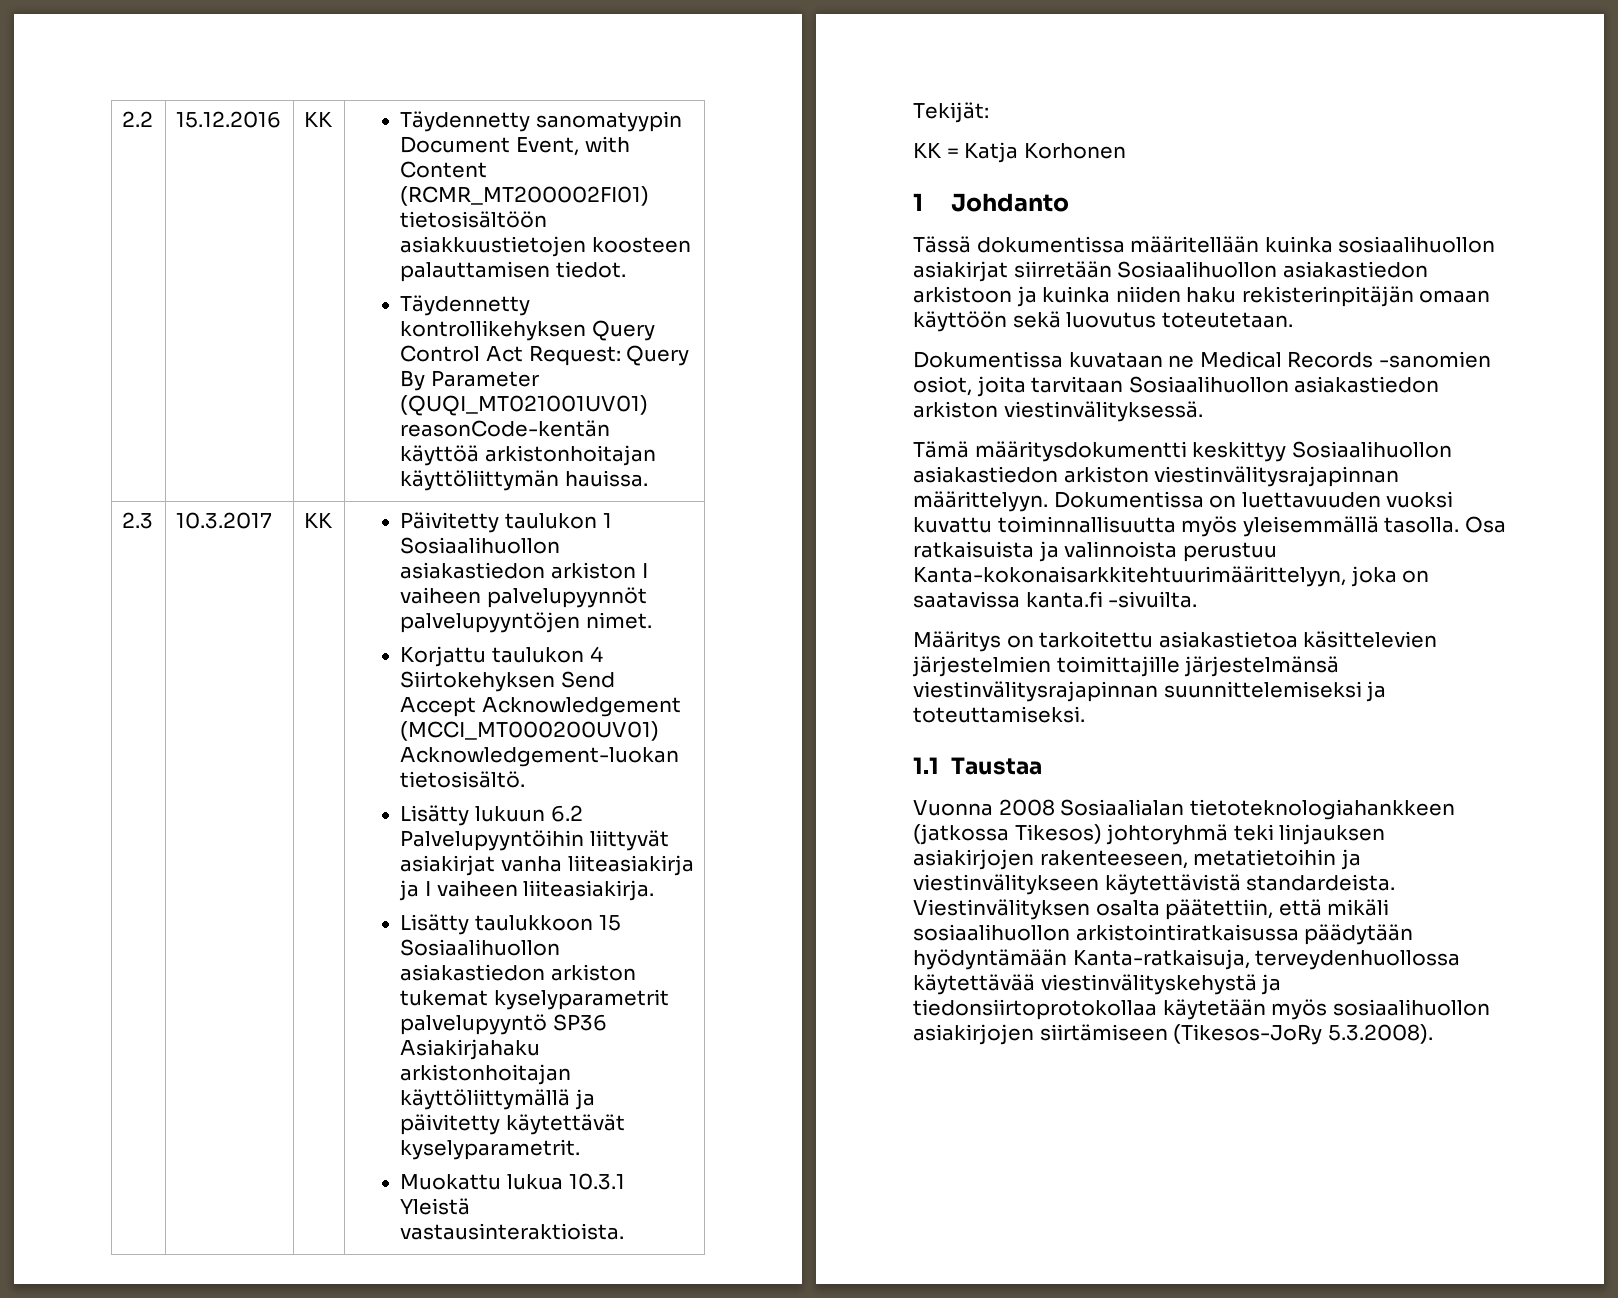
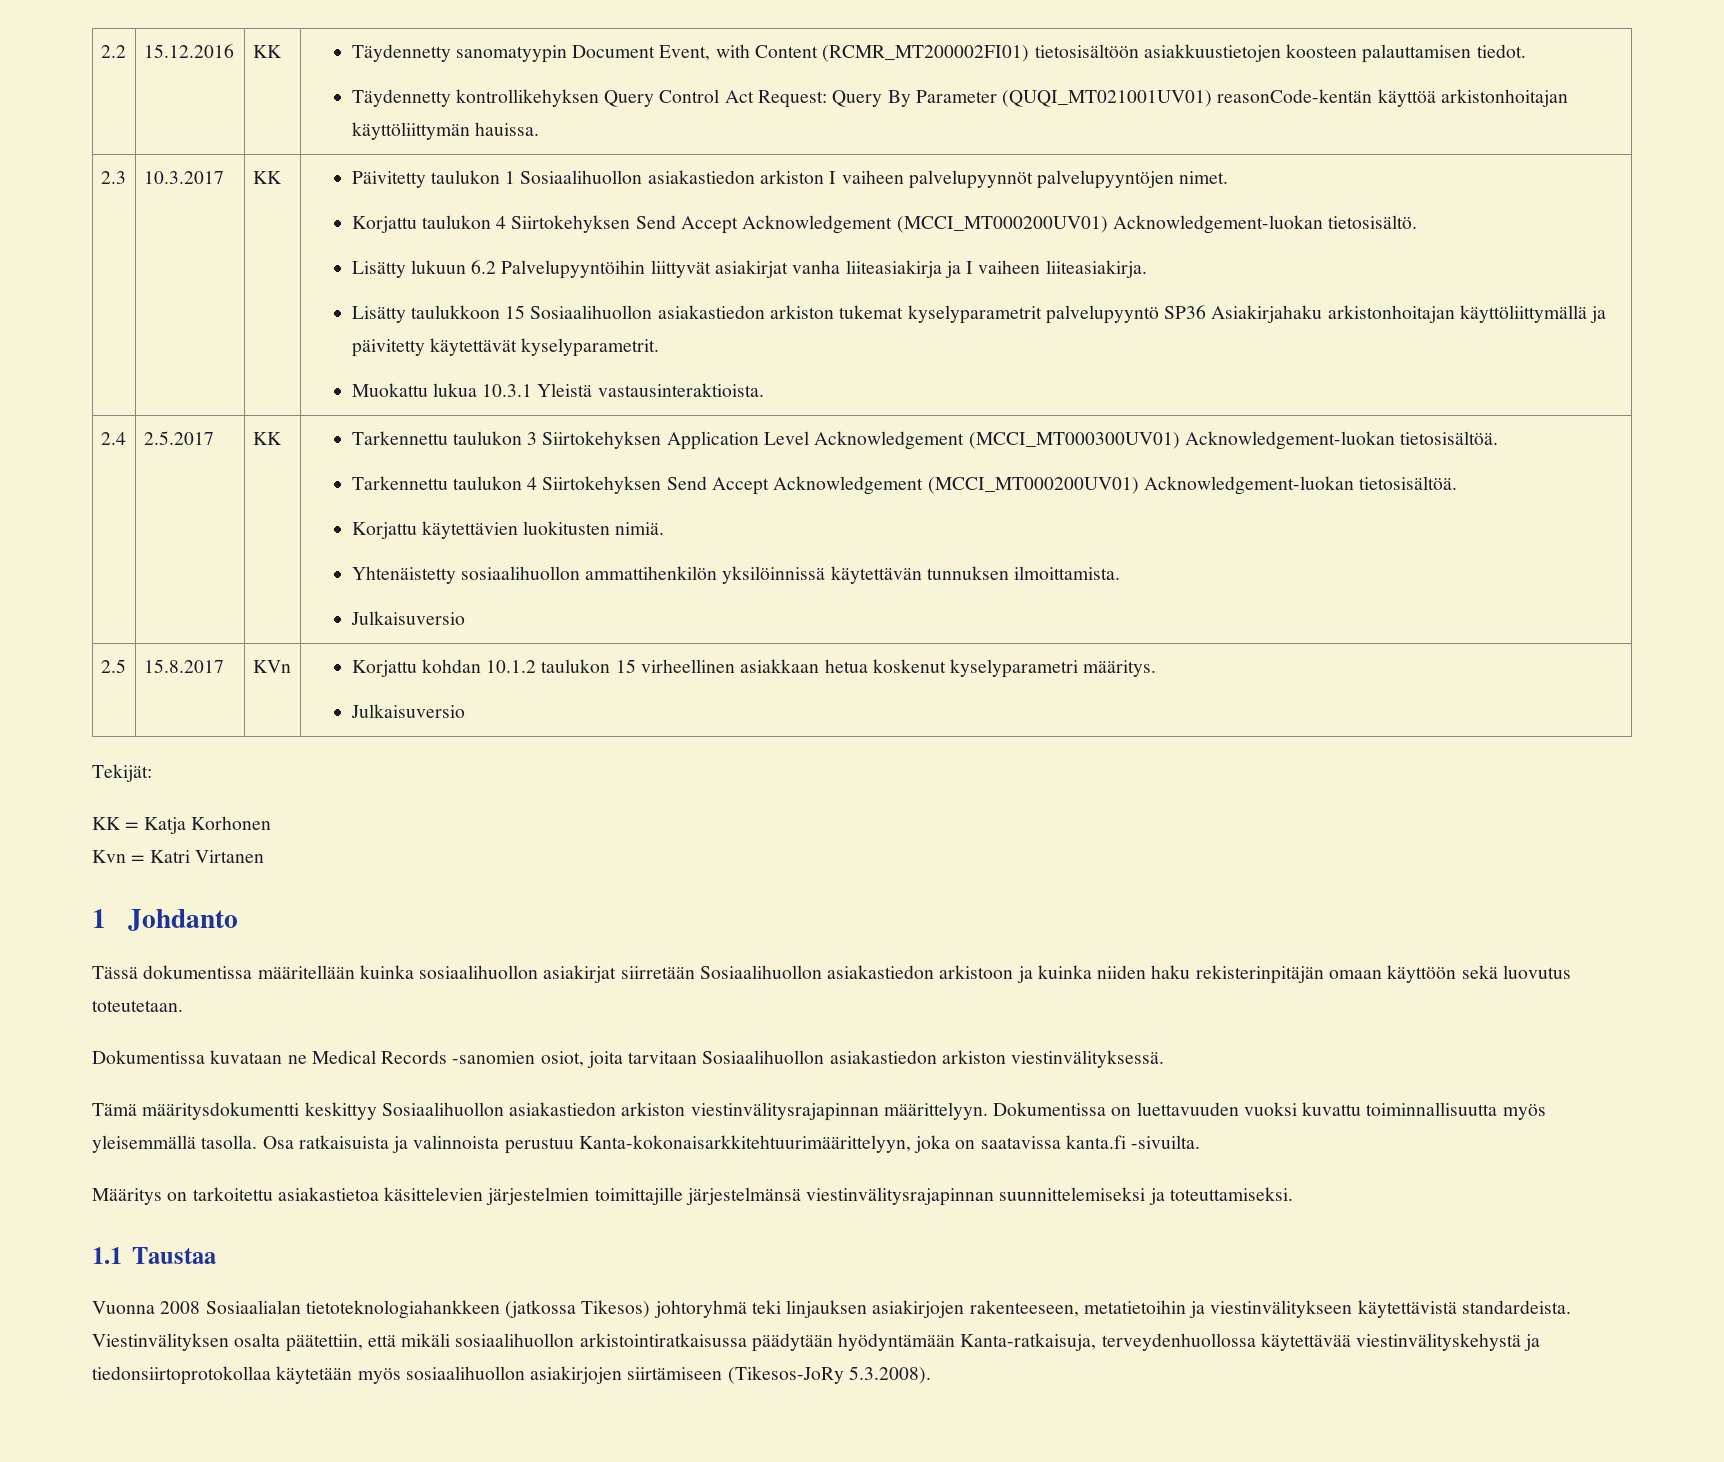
+ 2.4 | 2.5.2017 | KK | Tarkennettu taulukon 3 Siirtokehyksen Application Level Acknowledgement (MCCI_MT000300UV01) Acknowledgement-luokan tietosisältöä.
+ Tarkennettu taulukon 4 Siirtokehyksen Send Accept Acknowledgement (MCCI_MT000200UV01) Acknowledgement-luokan tietosisältöä.
+ Korjattu käytettävien luokitusten nimiä.
+ Yhtenäistetty sosiaalihuollon ammattihenkilön yksilöinnissä käytettävän tunnuksen ilmoittamista.
+ Julkaisuversio
+ 2.5 | 15.8.2017 | KVn | Korjattu kohdan 10.1.2 taulukon 15 virheellinen asiakkaan hetua koskenut kyselyparametri määritys.
+ Julkaisuversio
+ Kvn = Katri Virtanen

